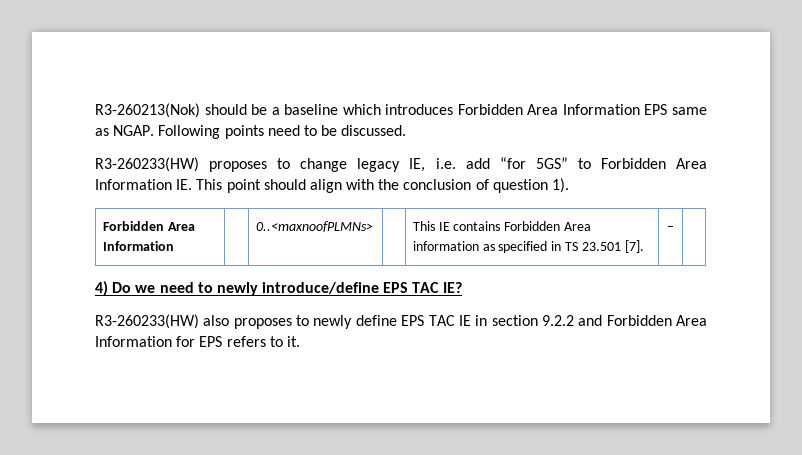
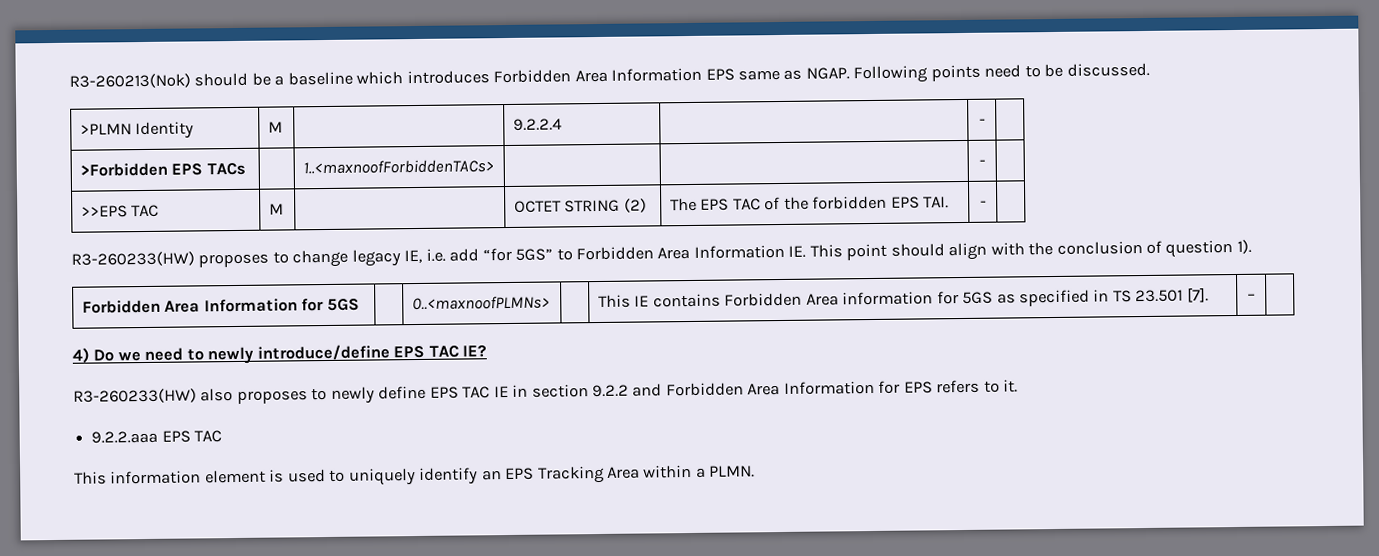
+ >PLMN Identity | M | | 9.2.2.4 | | - |
+ >Forbidden EPS TACs | | 1..<maxnoofForbiddenTACs> | | | - |
+ >>EPS TAC | M | | OCTET STRING (2) | The EPS TAC of the forbidden EPS TAI. | - |
- Forbidden Area Information | | 0..<maxnoofPLMNs> | | This IE contains Forbidden Area information as specified in TS 23.501 [7]. | – |
+ Forbidden Area Information for 5GS | | 0..<maxnoofPLMNs> | | This IE contains Forbidden Area information for 5GS as specified in TS 23.501 [7]. | – |
+ 9.2.2.aaa EPS TAC
+ This information element is used to uniquely identify an EPS Tracking Area within a PLMN.

